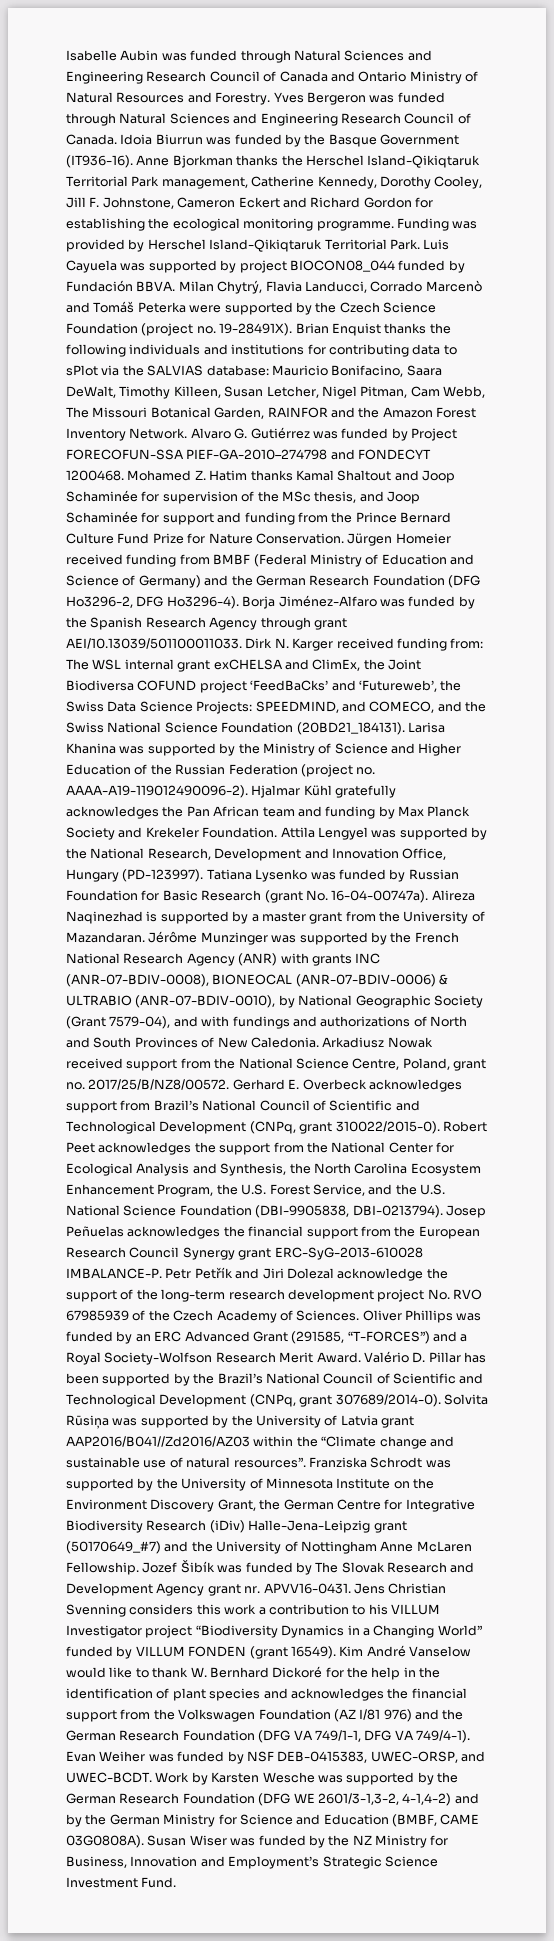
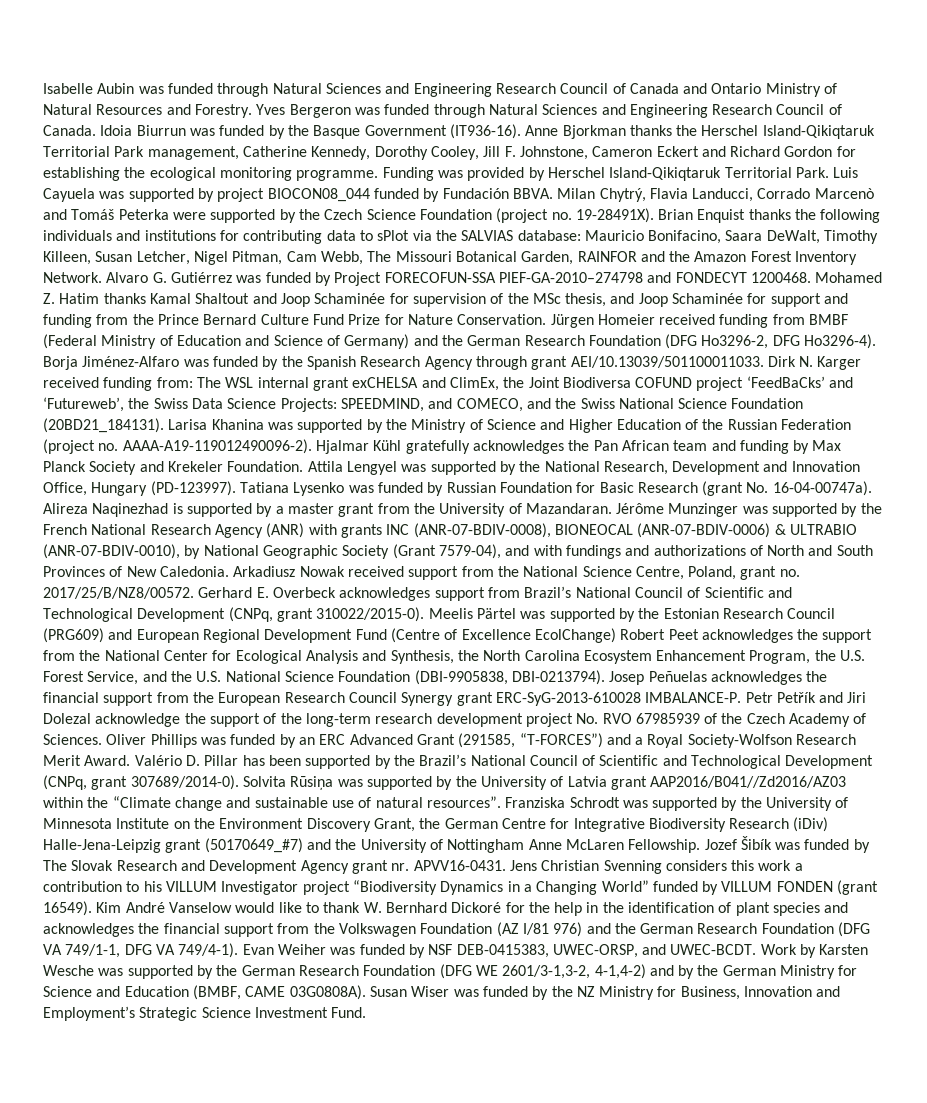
- Robert Peet acknowledges the support from the National Center for Ecological Analysis and Synthesis, the North Carolina Ecosystem Enhancement Program, the U.S. Forest Service, and the U.S. National Science Foundation (DBI-9905838, DBI-0213794).
+ Meelis Pärtel was supported by the Estonian Research Council (PRG609) and European Regional Development Fund (Centre of Excellence EcolChange) Robert Peet acknowledges the support from the National Center for Ecological Analysis and Synthesis, the North Carolina Ecosystem Enhancement Program, the U.S. Forest Service, and the U.S. National Science Foundation (DBI-9905838, DBI-0213794).

